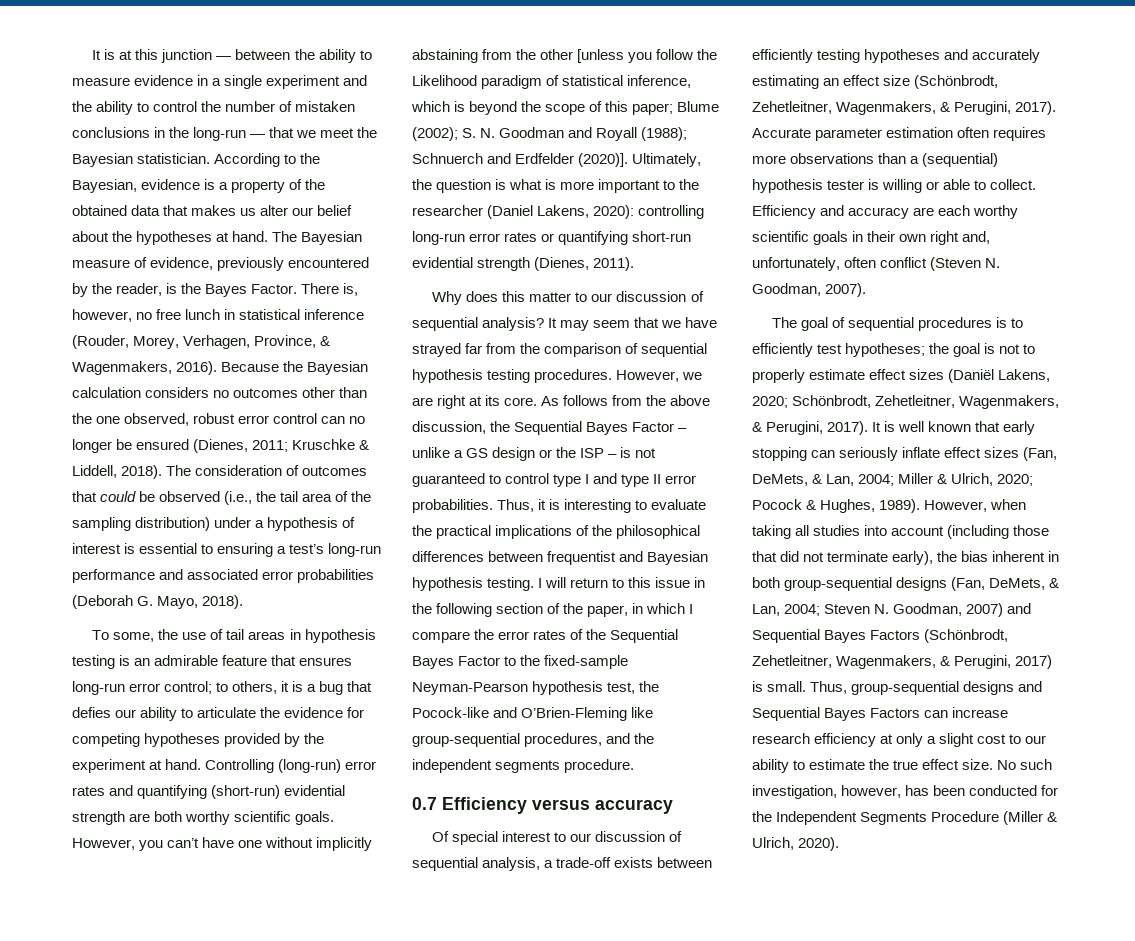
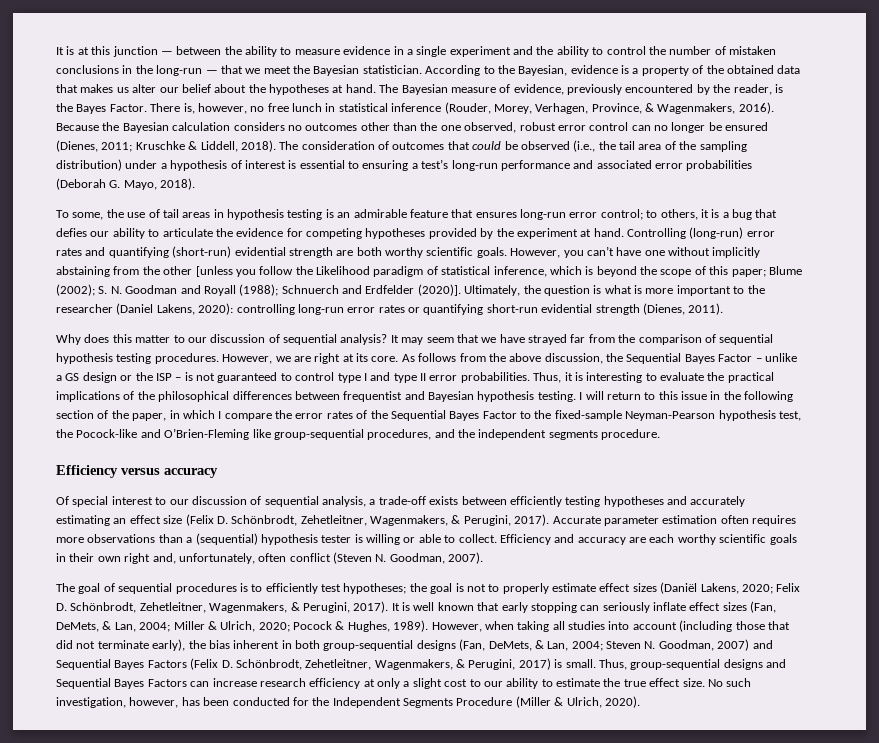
- 0.7 Efficiency versus accuracy
+ Efficiency versus accuracy
- Of special interest to our discussion of sequential analysis, a trade-off exists between efficiently testing hypotheses and accurately estimating an effect size (Schönbrodt, Zehetleitner, Wagenmakers, & Perugini, 2017).
+ Of special interest to our discussion of sequential analysis, a trade-off exists between efficiently testing hypotheses and accurately estimating an effect size (Felix D. Schönbrodt, Zehetleitner, Wagenmakers, & Perugini, 2017).
- The goal of sequential procedures is to efficiently test hypotheses; the goal is not to properly estimate effect sizes (Daniël Lakens, 2020; Schönbrodt, Zehetleitner, Wagenmakers, & Perugini, 2017).
+ The goal of sequential procedures is to efficiently test hypotheses; the goal is not to properly estimate effect sizes (Daniël Lakens, 2020; Felix D. Schönbrodt, Zehetleitner, Wagenmakers, & Perugini, 2017).
- However, when taking all studies into account (including those that did not terminate early), the bias inherent in both group-sequential designs (Fan, DeMets, & Lan, 2004; Steven N. Goodman, 2007) and Sequential Bayes Factors (Schönbrodt, Zehetleitner, Wagenmakers, & Perugini, 2017) is small.
+ However, when taking all studies into account (including those that did not terminate early), the bias inherent in both group-sequential designs (Fan, DeMets, & Lan, 2004; Steven N. Goodman, 2007) and Sequential Bayes Factors (Felix D. Schönbrodt, Zehetleitner, Wagenmakers, & Perugini, 2017) is small.

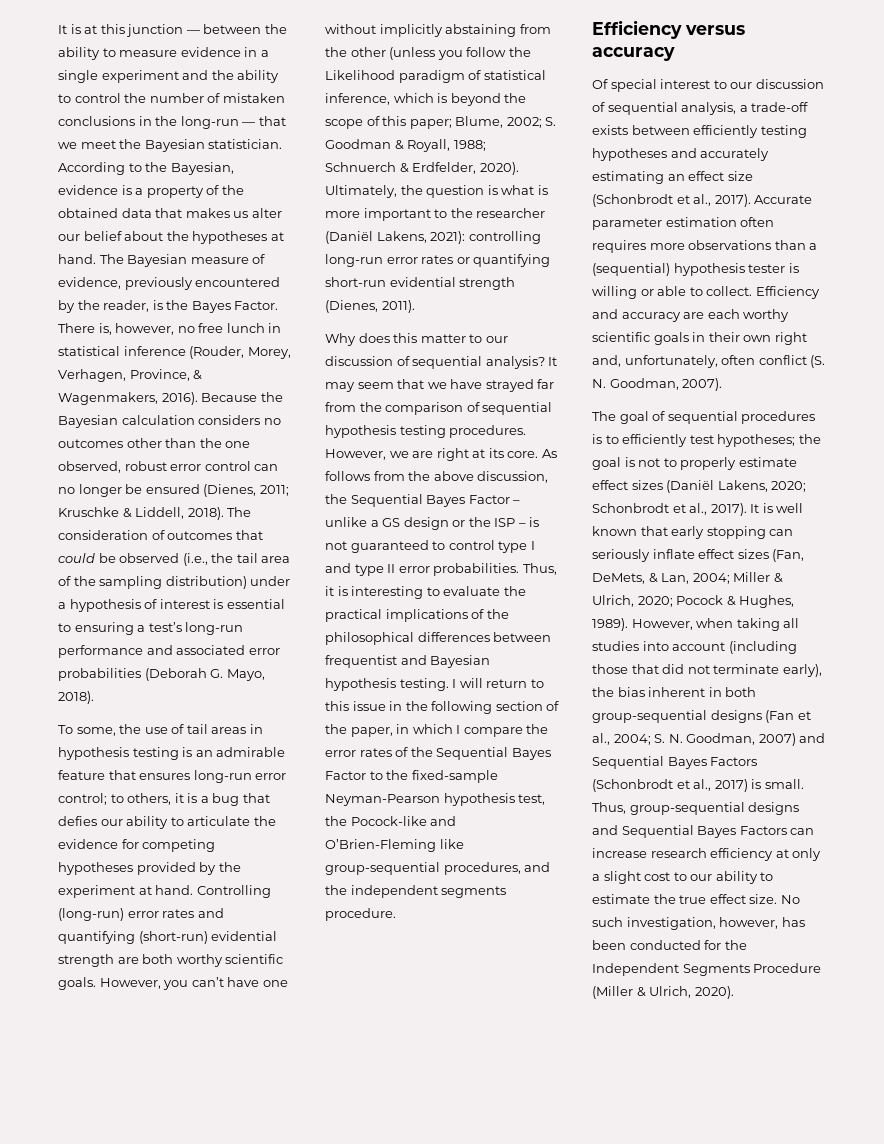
- However, you can’t have one without implicitly abstaining from the other [unless you follow the Likelihood paradigm of statistical inference, which is beyond the scope of this paper; Blume (2002); S. N. Goodman and Royall (1988); Schnuerch and Erdfelder (2020)].
+ However, you can’t have one without implicitly abstaining from the other (unless you follow the Likelihood paradigm of statistical inference, which is beyond the scope of this paper; Blume, 2002; S. Goodman & Royall, 1988; Schnuerch & Erdfelder, 2020).
- Ultimately, the question is what is more important to the researcher (Daniel Lakens, 2020): controlling long-run error rates or quantifying short-run evidential strength (Dienes, 2011).
+ Ultimately, the question is what is more important to the researcher (Daniël Lakens, 2021): controlling long-run error rates or quantifying short-run evidential strength (Dienes, 2011).
- Of special interest to our discussion of sequential analysis, a trade-off exists between efficiently testing hypotheses and accurately estimating an effect size (Felix D. Schönbrodt, Zehetleitner, Wagenmakers, & Perugini, 2017).
+ Of special interest to our discussion of sequential analysis, a trade-off exists between efficiently testing hypotheses and accurately estimating an effect size (Schonbrodt et al., 2017).
- Efficiency and accuracy are each worthy scientific goals in their own right and, unfortunately, often conflict (Steven N. Goodman, 2007).
+ Efficiency and accuracy are each worthy scientific goals in their own right and, unfortunately, often conflict (S. N. Goodman, 2007).
- The goal of sequential procedures is to efficiently test hypotheses; the goal is not to properly estimate effect sizes (Daniël Lakens, 2020; Felix D. Schönbrodt, Zehetleitner, Wagenmakers, & Perugini, 2017).
+ The goal of sequential procedures is to efficiently test hypotheses; the goal is not to properly estimate effect sizes (Daniël Lakens, 2020; Schonbrodt et al., 2017).
- However, when taking all studies into account (including those that did not terminate early), the bias inherent in both group-sequential designs (Fan, DeMets, & Lan, 2004; Steven N. Goodman, 2007) and Sequential Bayes Factors (Felix D. Schönbrodt, Zehetleitner, Wagenmakers, & Perugini, 2017) is small.
+ However, when taking all studies into account (including those that did not terminate early), the bias inherent in both group-sequential designs (Fan et al., 2004; S. N. Goodman, 2007) and Sequential Bayes Factors (Schonbrodt et al., 2017) is small.

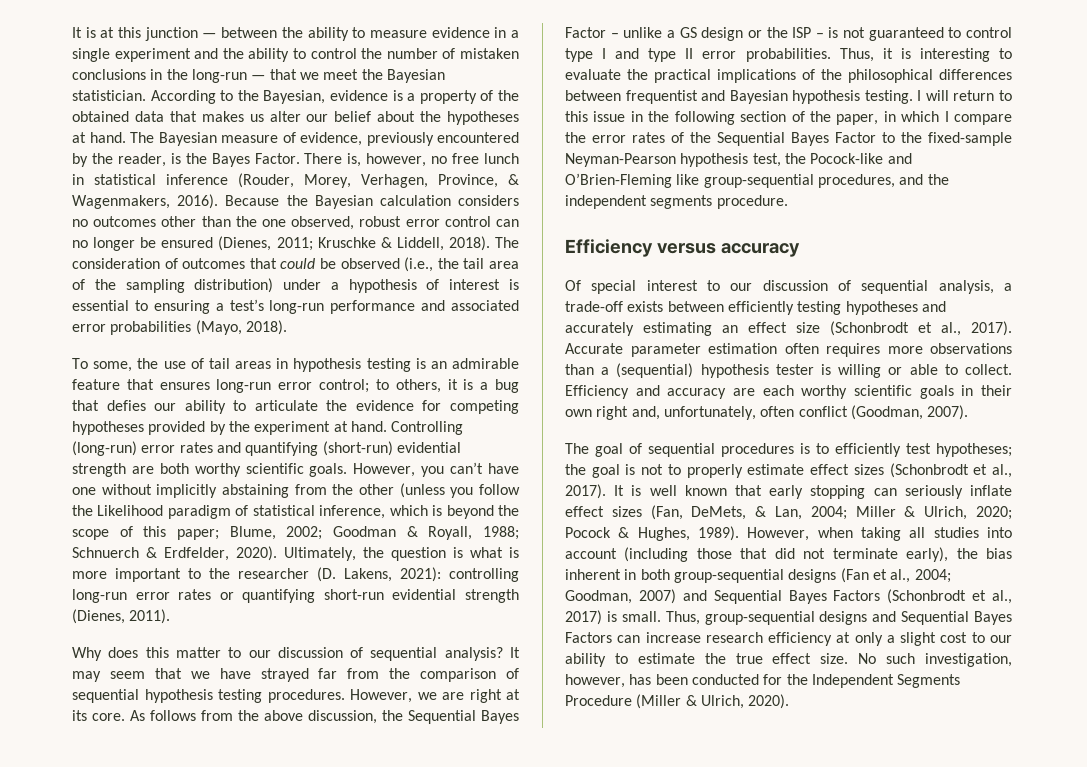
- The consideration of outcomes that could be observed (i.e., the tail area of the sampling distribution) under a hypothesis of interest is essential to ensuring a test’s long-run performance and associated error probabilities (Deborah G. Mayo, 2018).
+ The consideration of outcomes that could be observed (i.e., the tail area of the sampling distribution) under a hypothesis of interest is essential to ensuring a test’s long-run performance and associated error probabilities (Mayo, 2018).
- However, you can’t have one without implicitly abstaining from the other (unless you follow the Likelihood paradigm of statistical inference, which is beyond the scope of this paper; Blume, 2002; S. Goodman & Royall, 1988; Schnuerch & Erdfelder, 2020).
+ However, you can’t have one without implicitly abstaining from the other (unless you follow the Likelihood paradigm of statistical inference, which is beyond the scope of this paper; Blume, 2002; Goodman & Royall, 1988; Schnuerch & Erdfelder, 2020).
- Ultimately, the question is what is more important to the researcher (Daniël Lakens, 2021): controlling long-run error rates or quantifying short-run evidential strength (Dienes, 2011).
+ Ultimately, the question is what is more important to the researcher (D. Lakens, 2021): controlling long-run error rates or quantifying short-run evidential strength (Dienes, 2011).
- Efficiency and accuracy are each worthy scientific goals in their own right and, unfortunately, often conflict (S. N. Goodman, 2007).
+ Efficiency and accuracy are each worthy scientific goals in their own right and, unfortunately, often conflict (Goodman, 2007).
- The goal of sequential procedures is to efficiently test hypotheses; the goal is not to properly estimate effect sizes (Daniël Lakens, 2020; Schonbrodt et al., 2017).
+ The goal of sequential procedures is to efficiently test hypotheses; the goal is not to properly estimate effect sizes (Schonbrodt et al., 2017).
- However, when taking all studies into account (including those that did not terminate early), the bias inherent in both group-sequential designs (Fan et al., 2004; S. N. Goodman, 2007) and Sequential Bayes Factors (Schonbrodt et al., 2017) is small.
+ However, when taking all studies into account (including those that did not terminate early), the bias inherent in both group-sequential designs (Fan et al., 2004; Goodman, 2007) and Sequential Bayes Factors (Schonbrodt et al., 2017) is small.

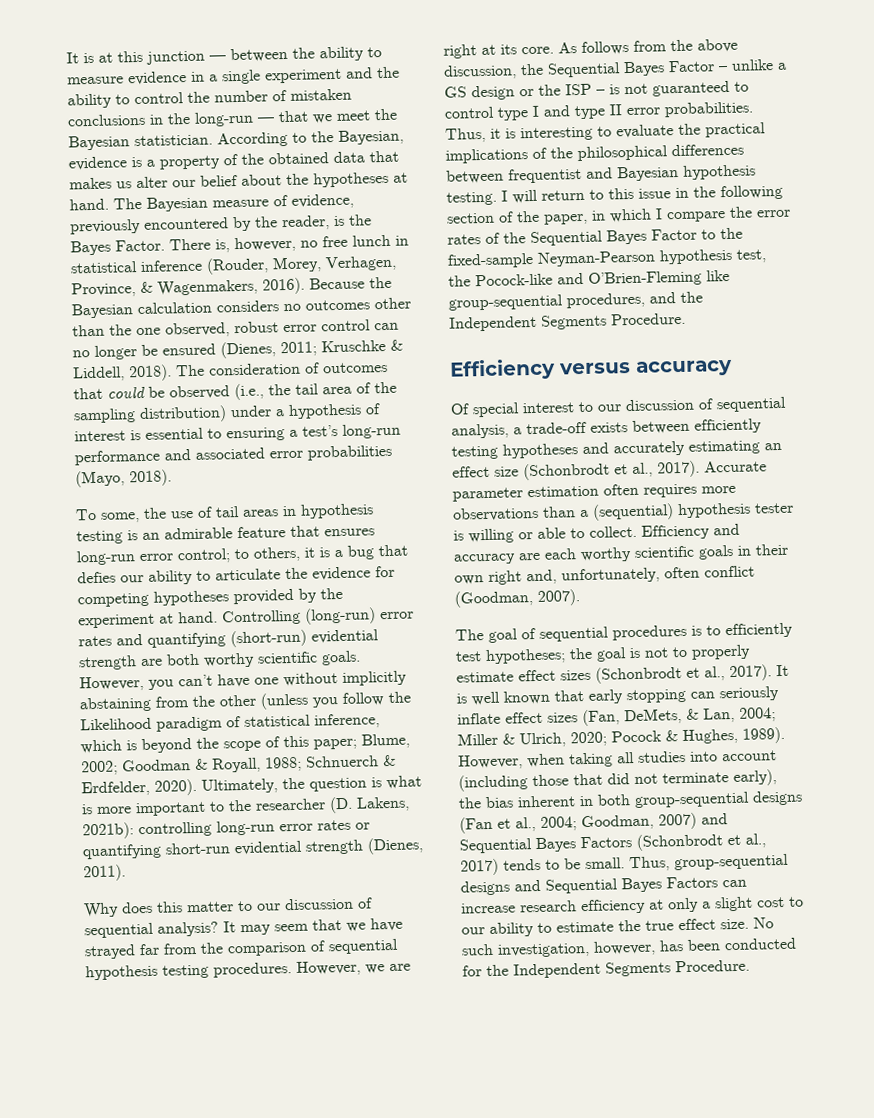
- Ultimately, the question is what is more important to the researcher (D. Lakens, 2021): controlling long-run error rates or quantifying short-run evidential strength (Dienes, 2011).
+ Ultimately, the question is what is more important to the researcher (D. Lakens, 2021b): controlling long-run error rates or quantifying short-run evidential strength (Dienes, 2011).
- I will return to this issue in the following section of the paper, in which I compare the error rates of the Sequential Bayes Factor to the fixed-sample Neyman-Pearson hypothesis test, the Pocock-like and O’Brien-Fleming like group-sequential procedures, and the independent segments procedure.
+ I will return to this issue in the following section of the paper, in which I compare the error rates of the Sequential Bayes Factor to the fixed-sample Neyman-Pearson hypothesis test, the Pocock-like and O’Brien-Fleming like group-sequential procedures, and the Independent Segments Procedure.
- However, when taking all studies into account (including those that did not terminate early), the bias inherent in both group-sequential designs (Fan et al., 2004; Goodman, 2007) and Sequential Bayes Factors (Schonbrodt et al., 2017) is small.
+ However, when taking all studies into account (including those that did not terminate early), the bias inherent in both group-sequential designs (Fan et al., 2004; Goodman, 2007) and Sequential Bayes Factors (Schonbrodt et al., 2017) tends to be small.
- No such investigation, however, has been conducted for the Independent Segments Procedure (Miller & Ulrich, 2020).
+ No such investigation, however, has been conducted for the Independent Segments Procedure.

